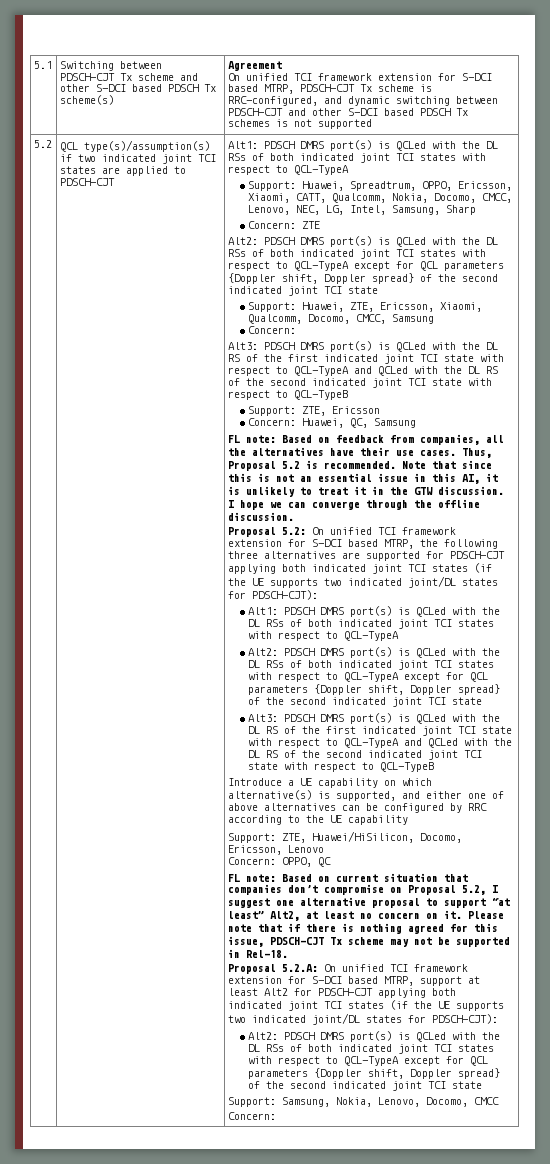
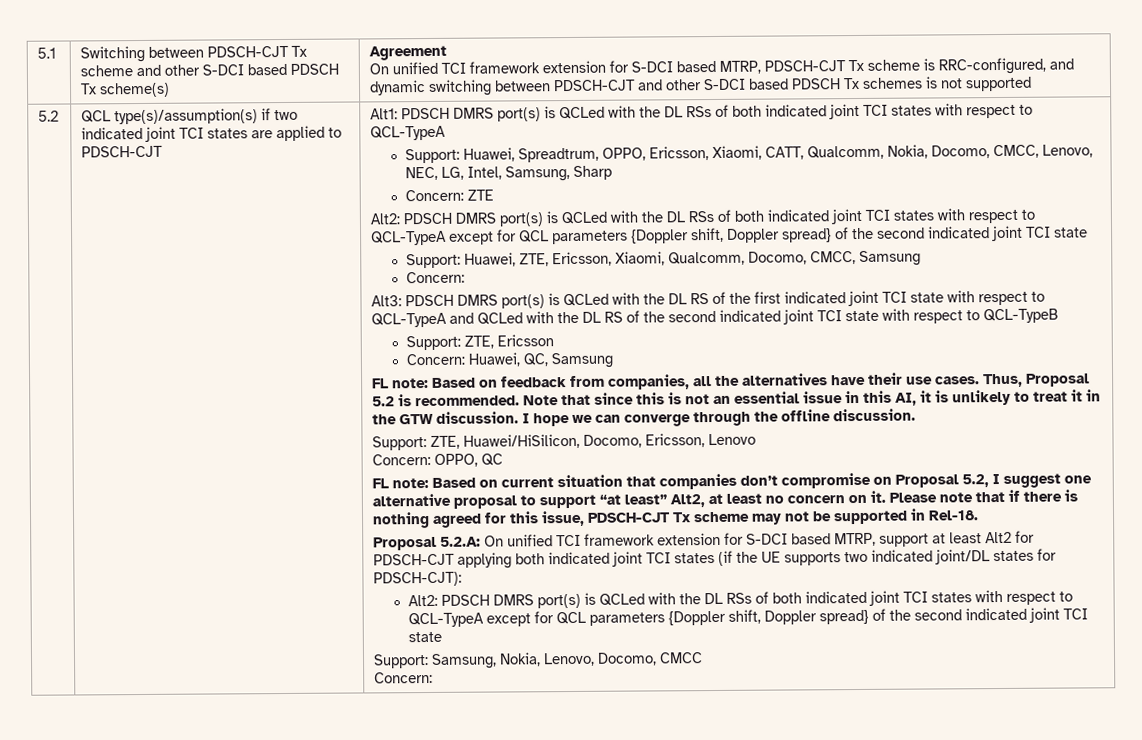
- Proposal 5.2: On unified TCI framework extension for S-DCI based MTRP, the following three alternatives are supported for PDSCH-CJT applying both indicated joint TCI states (if the UE supports two indicated joint/DL states for PDSCH-CJT):
- Alt1: PDSCH DMRS port(s) is QCLed with the DL RSs of both indicated joint TCI states with respect to QCL-TypeA
- Alt2: PDSCH DMRS port(s) is QCLed with the DL RSs of both indicated joint TCI states with respect to QCL-TypeA except for QCL parameters {Doppler shift, Doppler spread} of the second indicated joint TCI state
- Alt3: PDSCH DMRS port(s) is QCLed with the DL RS of the first indicated joint TCI state with respect to QCL-TypeA and QCLed with the DL RS of the second indicated joint TCI state with respect to QCL-TypeB
- Introduce a UE capability on which alternative(s) is supported, and either one of above alternatives can be configured by RRC according to the UE capability

